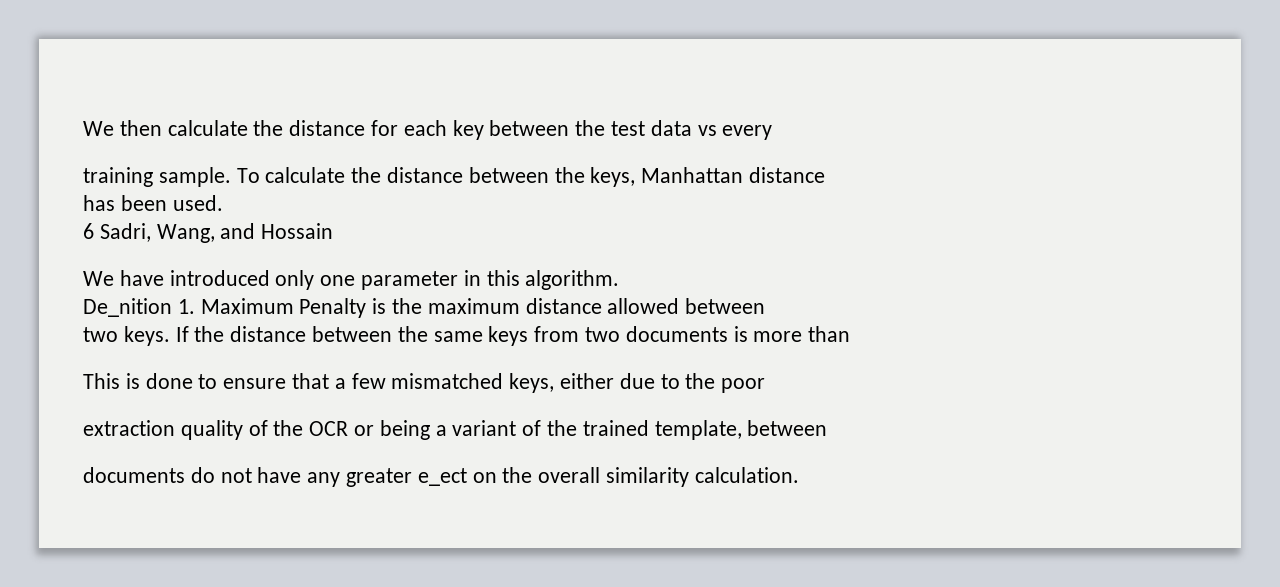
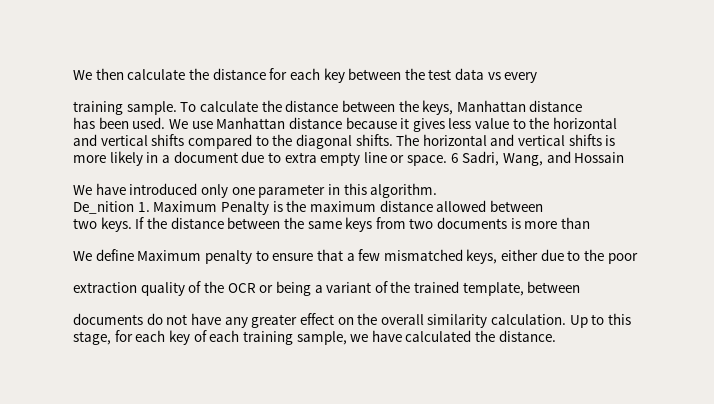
- has been used.
- 6 Sadri, Wang, and Hossain
+ has been used. We use Manhattan distance because it gives less value to the horizontal and vertical shifts compared to the diagonal shifts. The horizontal and vertical shifts is more likely in a document due to extra empty line or space. 6 Sadri, Wang, and Hossain
- This is done to ensure that a few mismatched keys, either due to the poor
+ We define Maximum penalty to ensure that a few mismatched keys, either due to the poor
- documents do not have any greater e_ect on the overall similarity calculation.
+ documents do not have any greater effect on the overall similarity calculation.
+ Up to this stage, for each key of each training sample, we have calculated the distance.

